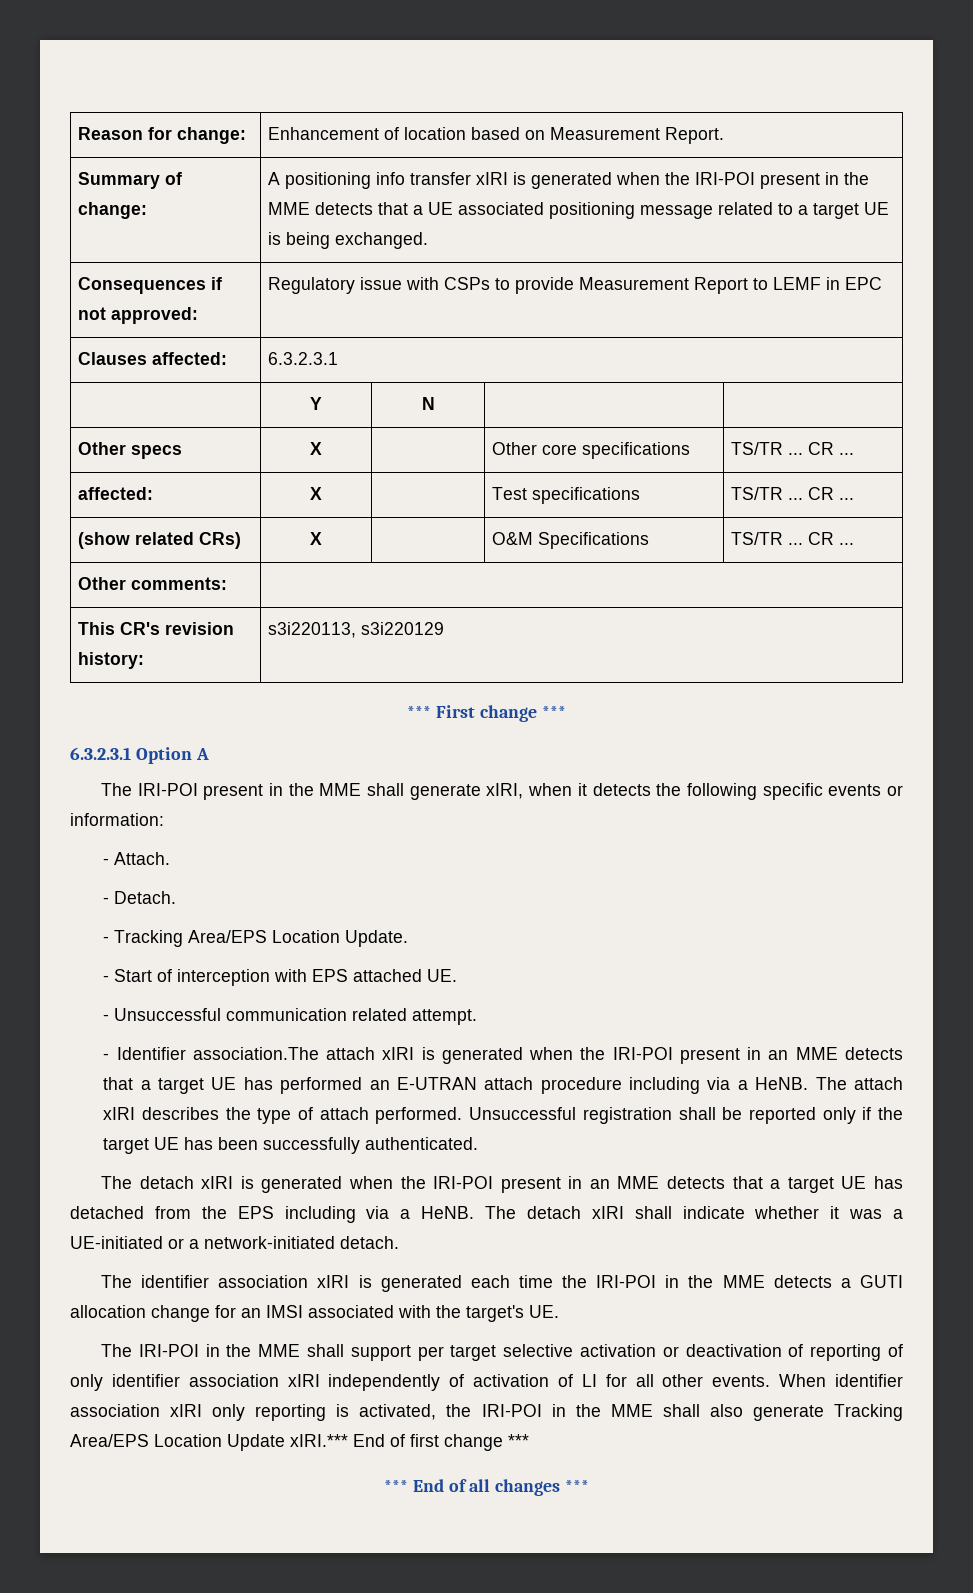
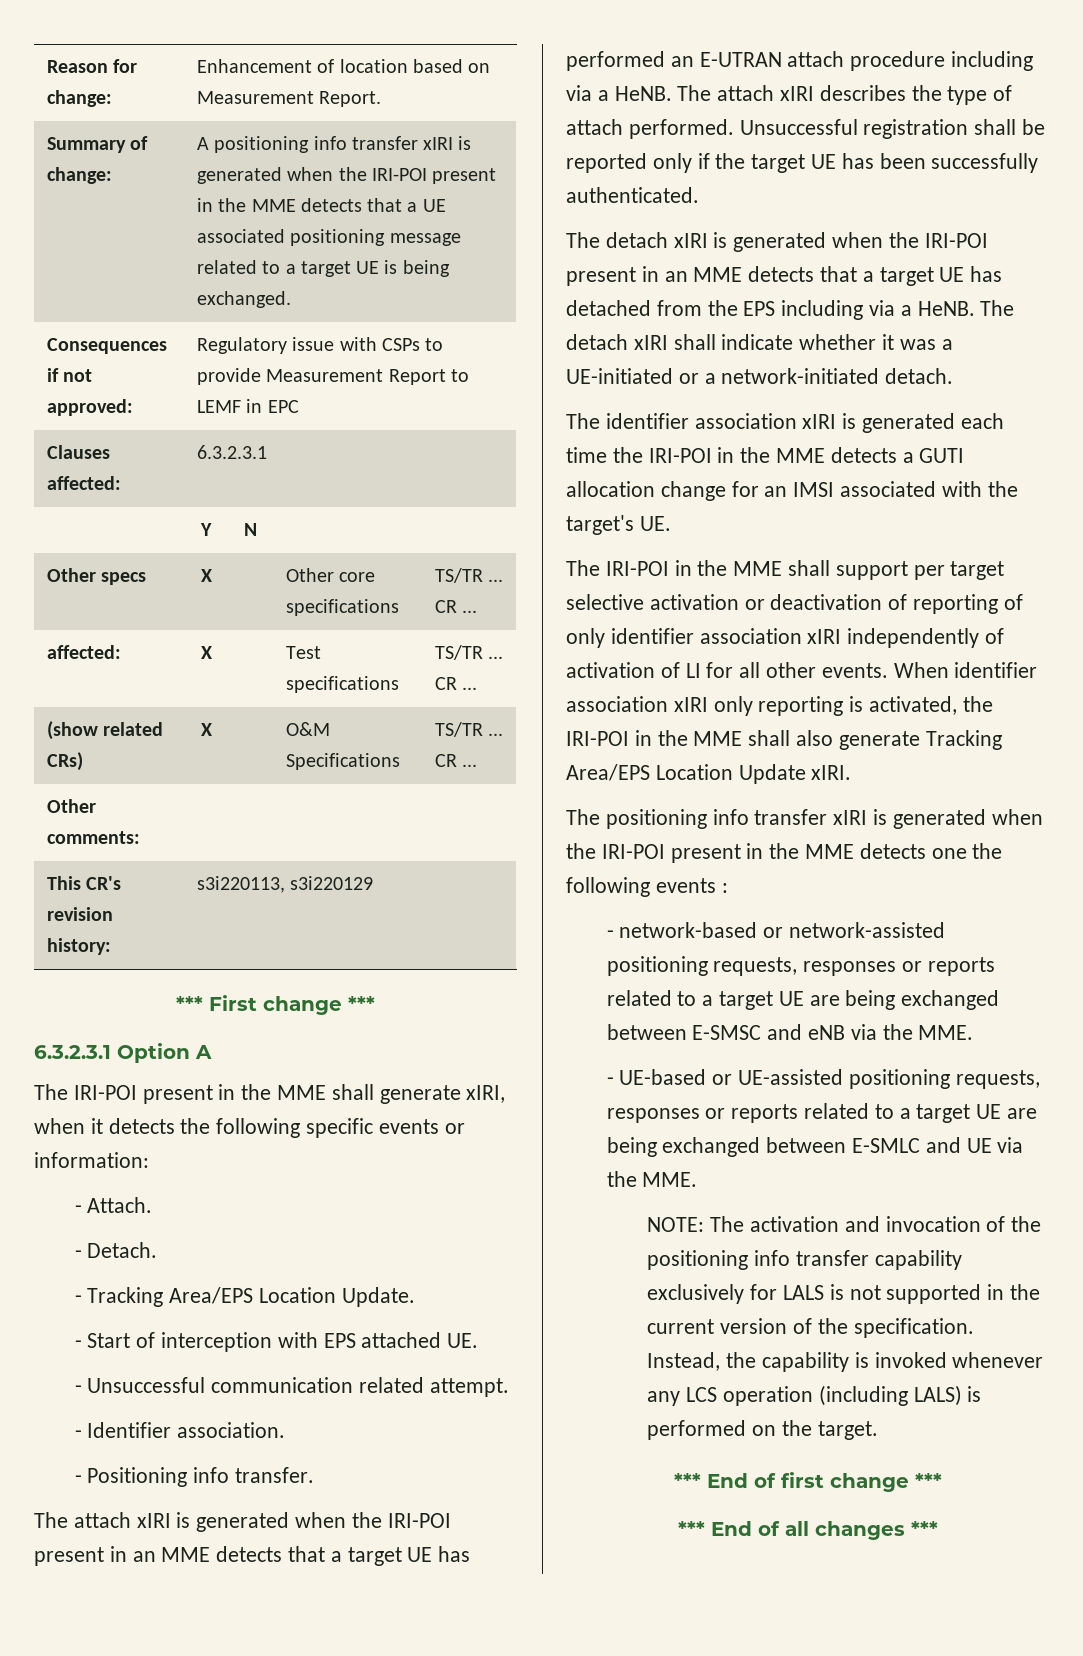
- - Identifier association.The attach xIRI is generated when the IRI-POI present in an MME detects that a target UE has performed an E-UTRAN attach procedure including via a HeNB.
+ - Identifier association.
+ - Positioning info transfer.
+ The attach xIRI is generated when the IRI-POI present in an MME detects that a target UE has performed an E-UTRAN attach procedure including via a HeNB.
- When identifier association xIRI only reporting is activated, the IRI-POI in the MME shall also generate Tracking Area/EPS Location Update xIRI.*** End of first change ***
+ When identifier association xIRI only reporting is activated, the IRI-POI in the MME shall also generate Tracking Area/EPS Location Update xIRI.
+ The positioning info transfer xIRI is generated when the IRI-POI present in the MME detects one the following events :
+ - network-based or network-assisted positioning requests, responses or reports related to a target UE are being exchanged between E-SMSC and eNB via the MME.
+ - UE-based or UE-assisted positioning requests, responses or reports related to a target UE are being exchanged between E-SMLC and UE via the MME.
+ NOTE: The activation and invocation of the positioning info transfer capability exclusively for LALS is not supported in the current version of the specification. Instead, the capability is invoked whenever any LCS operation (including LALS) is performed on the target.
+ *** End of first change ***

